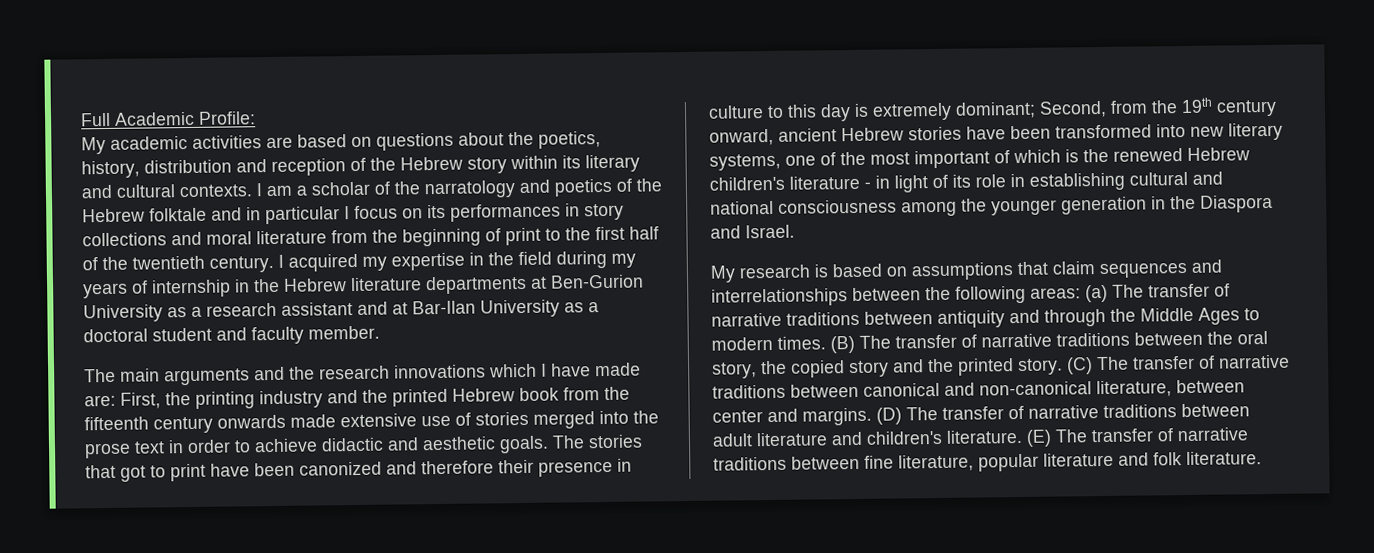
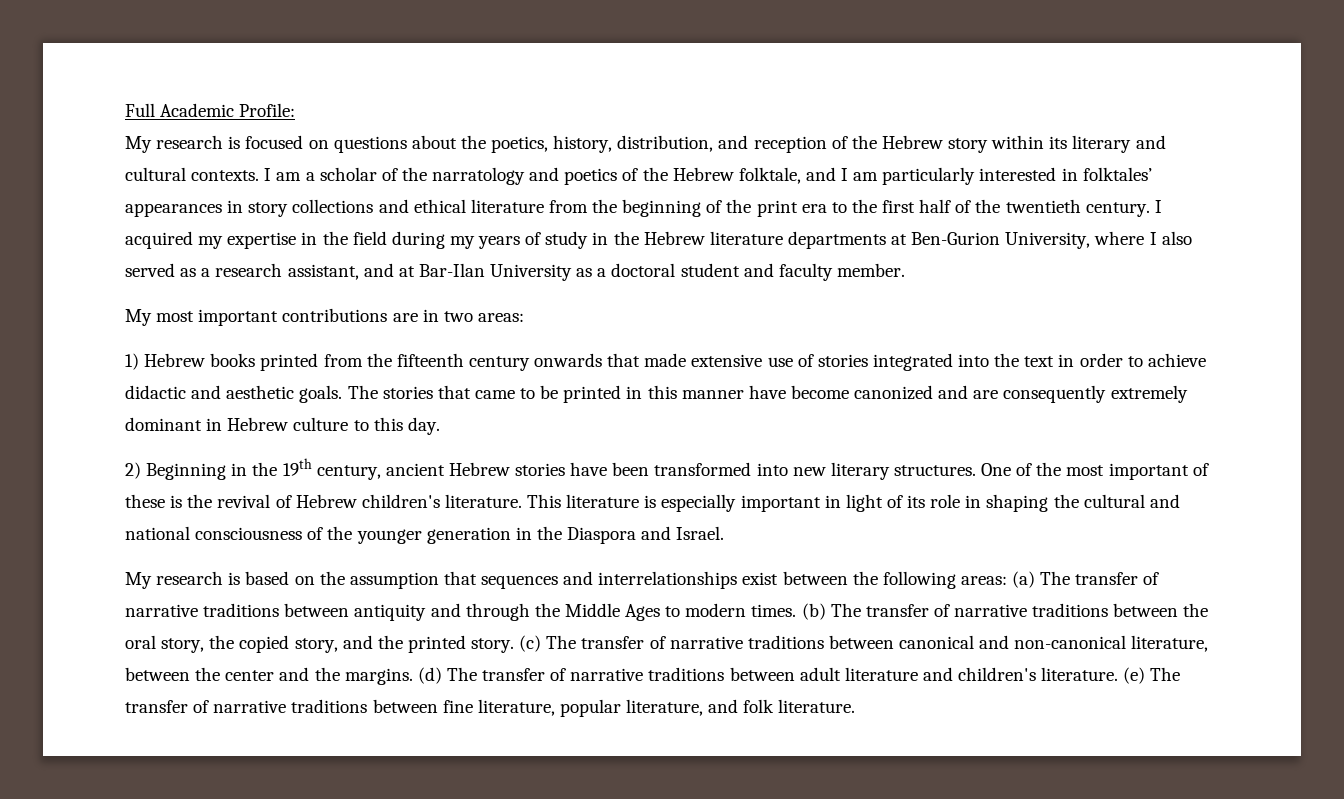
- My academic activities are based on questions about the poetics, history, distribution and reception of the Hebrew story within its literary and cultural contexts.
+ My research is focused on questions about the poetics, history, distribution, and reception of the Hebrew story within its literary and cultural contexts.
- I am a scholar of the narratology and poetics of the Hebrew folktale and in particular I focus on its performances in story collections and moral literature from the beginning of print to the first half of the twentieth century.
+ I am a scholar of the narratology and poetics of the Hebrew folktale, and I am particularly interested in folktales’ appearances in story collections and ethical literature from the beginning of the print era to the first half of the twentieth century.
- I acquired my expertise in the field during my years of internship in the Hebrew literature departments at Ben-Gurion University as a research assistant and at Bar-Ilan University as a doctoral student and faculty member.
+ I acquired my expertise in the field during my years of study in the Hebrew literature departments at Ben-Gurion University, where I also served as a research assistant, and at Bar-Ilan University as a doctoral student and faculty member.
- The main arguments and the research innovations which I have made are: First, the printing industry and the printed Hebrew book from the fifteenth century onwards made extensive use of stories merged into the prose text in order to achieve didactic and aesthetic goals.
+ My most important contributions are in two areas:
+ 1) Hebrew books printed from the fifteenth century onwards that made extensive use of stories integrated into the text in order to achieve didactic and aesthetic goals.
- The stories that got to print have been canonized and therefore their presence in culture to this day is extremely dominant; Second, from the 19th century onward, ancient Hebrew stories have been transformed into new literary systems, one of the most important of which is the renewed Hebrew children's literature - in light of its role in establishing cultural and national consciousness among the younger generation in the Diaspora and Israel.
+ The stories that came to be printed in this manner have become canonized and are consequently extremely dominant in Hebrew culture to this day.
+ 2) Beginning in the 19th century, ancient Hebrew stories have been transformed into new literary structures. One of the most important of these is the revival of Hebrew children's literature. This literature is especially important in light of its role in shaping the cultural and national consciousness of the younger generation in the Diaspora and Israel.
- My research is based on assumptions that claim sequences and interrelationships between the following areas: (a) The transfer of narrative traditions between antiquity and through the Middle Ages to modern times.
+ My research is based on the assumption that sequences and interrelationships exist between the following areas: (a) The transfer of narrative traditions between antiquity and through the Middle Ages to modern times.
- (B) The transfer of narrative traditions between the oral story, the copied story and the printed story.
+ (b) The transfer of narrative traditions between the oral story, the copied story, and the printed story.
- (C) The transfer of narrative traditions between canonical and non-canonical literature, between center and margins. (D) The transfer of narrative traditions between adult literature and children's literature.
+ (c) The transfer of narrative traditions between canonical and non-canonical literature, between the center and the margins. (d) The transfer of narrative traditions between adult literature and children's literature.
- (E) The transfer of narrative traditions between fine literature, popular literature and folk literature.
+ (e) The transfer of narrative traditions between fine literature, popular literature, and folk literature.

